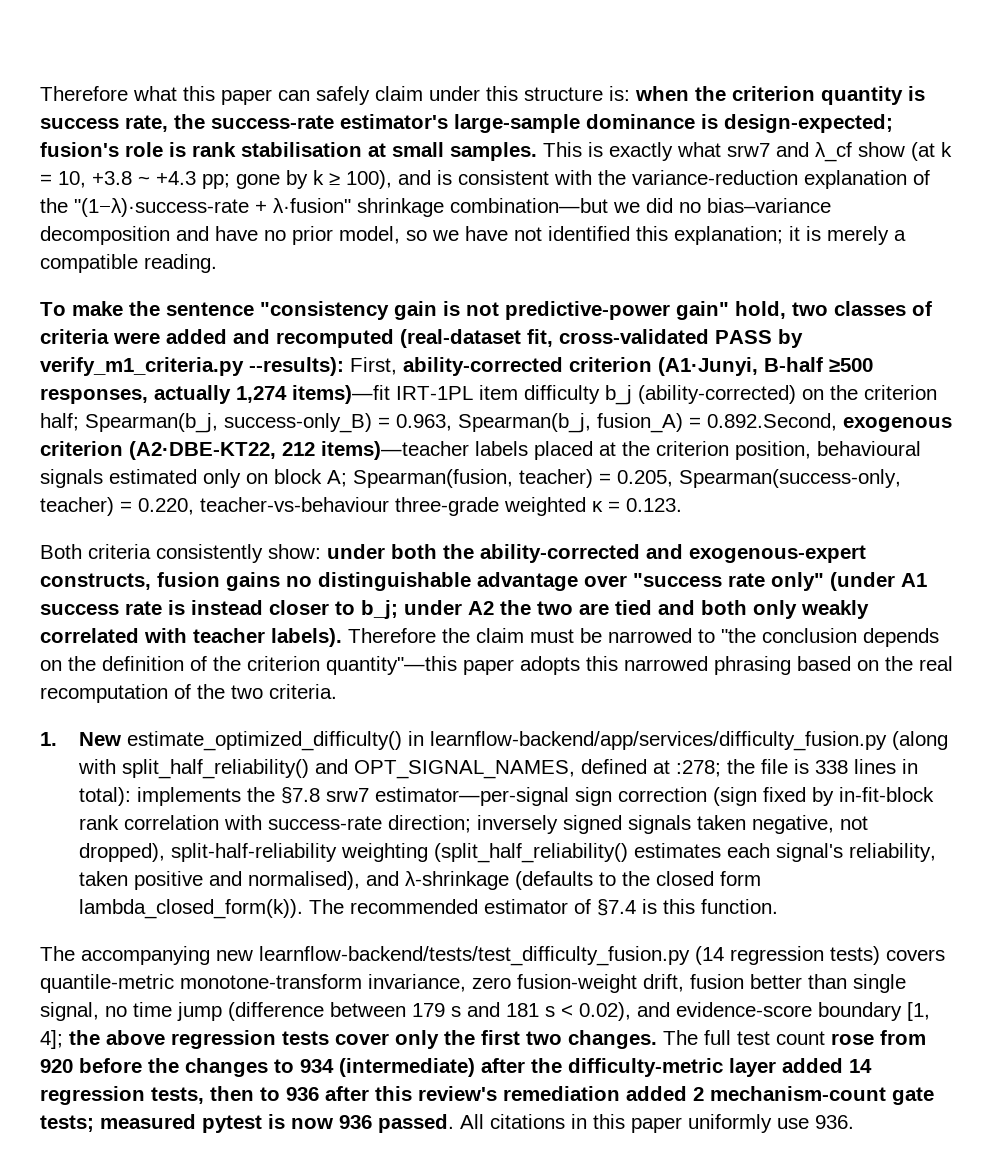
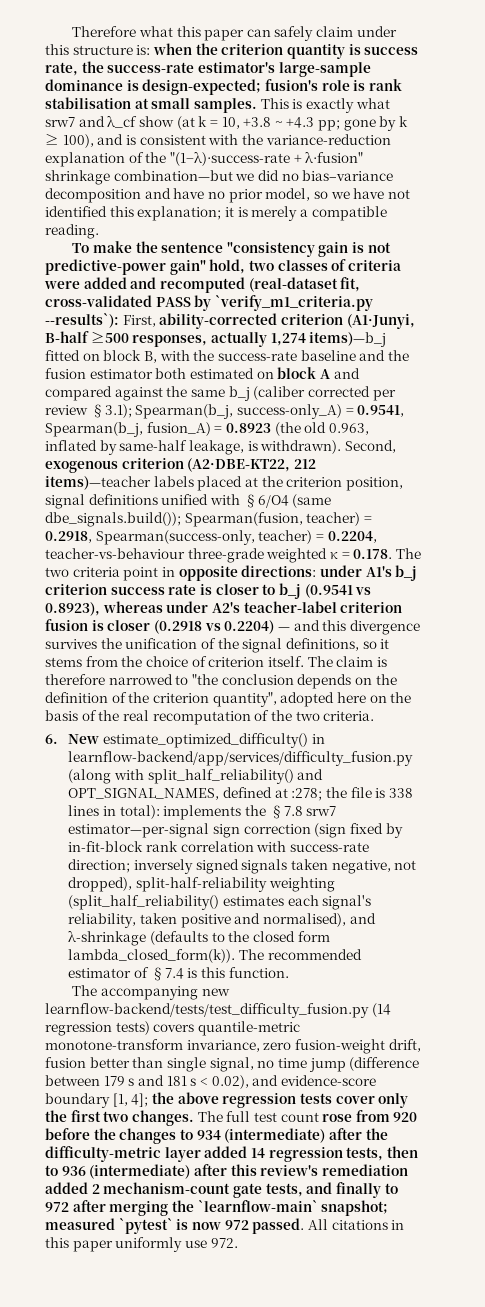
- To make the sentence "consistency gain is not predictive-power gain" hold, two classes of criteria were added and recomputed (real-dataset fit, cross-validated PASS by verify_m1_criteria.py --results):
+ To make the sentence "consistency gain is not predictive-power gain" hold, two classes of criteria were added and recomputed (real-dataset fit, cross-validated PASS by `verify_m1_criteria.py --results`):
- First, ability-corrected criterion (A1·Junyi, B-half ≥500 responses, actually 1,274 items)—fit IRT-1PL item difficulty b_j (ability-corrected) on the criterion half; Spearman(b_j, success-only_B) = 0.963, Spearman(b_j, fusion_A) = 0.892.Second, exogenous criterion (A2·DBE-KT22, 212 items)—teacher labels placed at the criterion position, behavioural signals estimated only on block A;
+ First, ability-corrected criterion (A1·Junyi, B-half ≥500 responses, actually 1,274 items)—b_j fitted on block B, with the success-rate baseline and the fusion estimator both estimated on block A and compared against the same b_j (caliber corrected per review §3.1); Spearman(b_j, success-only_A) = 0.9541, Spearman(b_j, fusion_A) = 0.8923 (the old 0.963, inflated by same-half leakage, is withdrawn). Second, exogenous criterion (A2·DBE-KT22, 212 items)—teacher labels placed at the criterion position, signal definitions unified with §6/O4 (same dbe_signals.build());
- Spearman(fusion, teacher) = 0.205, Spearman(success-only, teacher) = 0.220, teacher-vs-behaviour three-grade weighted κ = 0.123.
- Both criteria consistently show: under both the ability-corrected and exogenous-expert constructs, fusion gains no distinguishable advantage over "success rate only" (under A1 success rate is instead closer to b_j; under A2 the two are tied and both only weakly correlated with teacher labels). Therefore the claim must be narrowed to "the conclusion depends on the definition of the criterion quantity"—this paper adopts this narrowed phrasing based on the real recomputation of the two criteria.
+ Spearman(fusion, teacher) = 0.2918, Spearman(success-only, teacher) = 0.2204, teacher-vs-behaviour three-grade weighted κ = 0.178. The two criteria point in opposite directions: under A1's b_j criterion success rate is closer to b_j (0.9541 vs 0.8923), whereas under A2's teacher-label criterion fusion is closer (0.2918 vs 0.2204) — and this divergence survives the unification of the signal definitions, so it stems from the choice of criterion itself. The claim is therefore narrowed to "the conclusion depends on the definition of the criterion quantity", adopted here on the basis of the real recomputation of the two criteria.
- 1. New estimate_optimized_difficulty() in learnflow-backend/app/services/difficulty_fusion.py (along with split_half_reliability() and OPT_SIGNAL_NAMES, defined at :278;
+ 6. New estimate_optimized_difficulty() in learnflow-backend/app/services/difficulty_fusion.py (along with split_half_reliability() and OPT_SIGNAL_NAMES, defined at :278;
- The full test count rose from 920 before the changes to 934 (intermediate) after the difficulty-metric layer added 14 regression tests, then to 936 after this review's remediation added 2 mechanism-count gate tests; measured pytest is now 936 passed.
+ The full test count rose from 920 before the changes to 934 (intermediate) after the difficulty-metric layer added 14 regression tests, then to 936 (intermediate) after this review's remediation added 2 mechanism-count gate tests, and finally to 972 after merging the `learnflow-main` snapshot; measured `pytest` is now 972 passed.
- All citations in this paper uniformly use 936.
+ All citations in this paper uniformly use 972.

